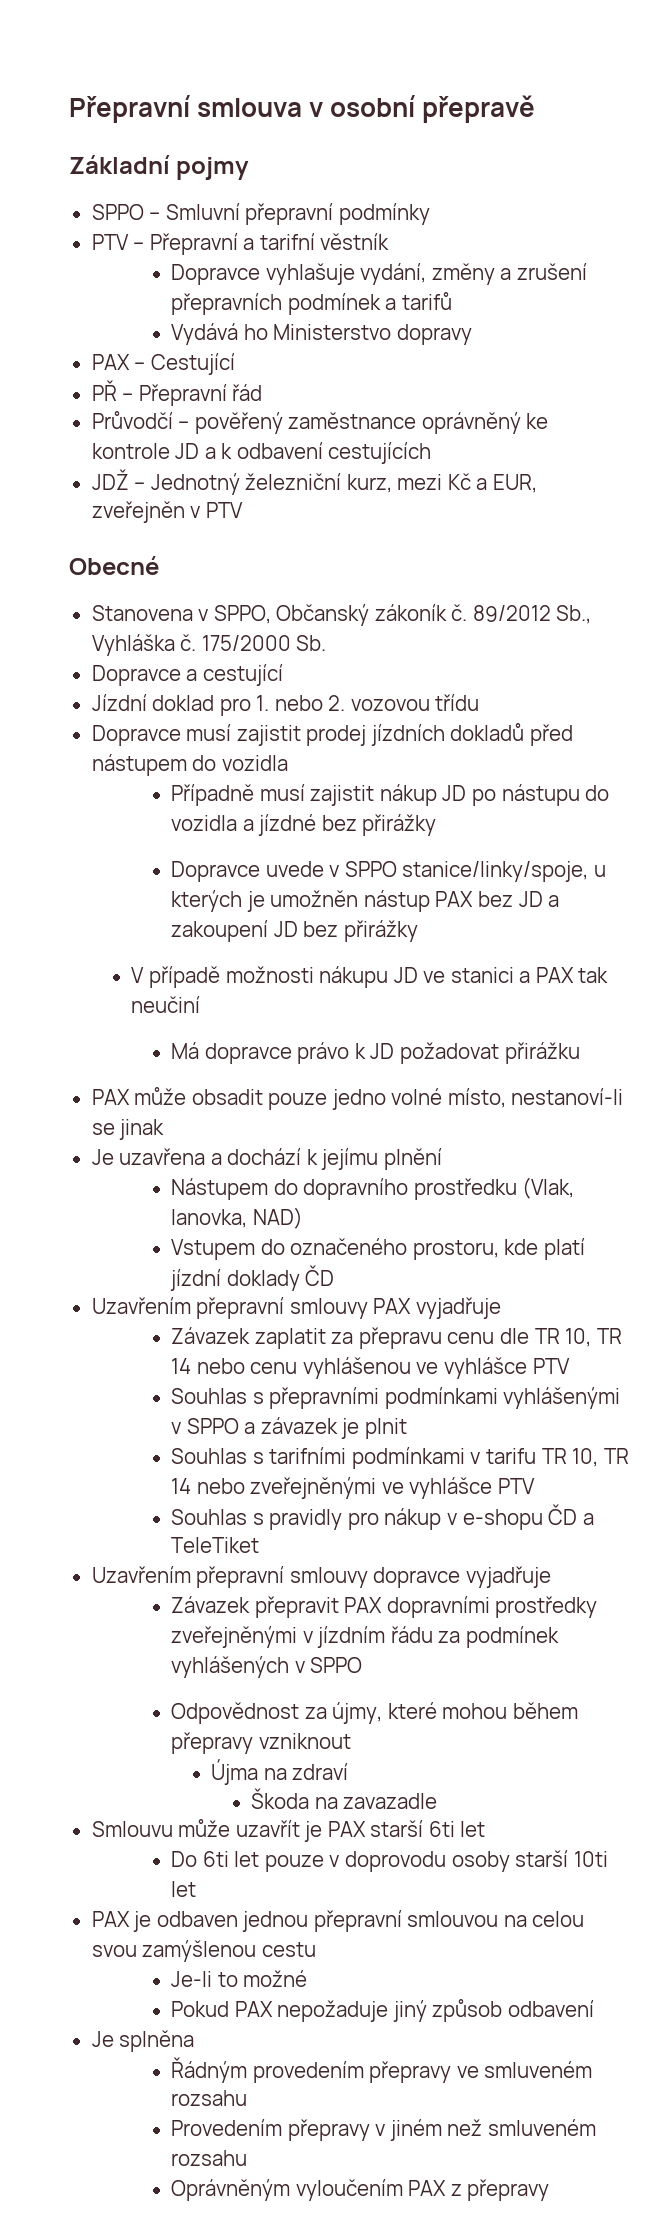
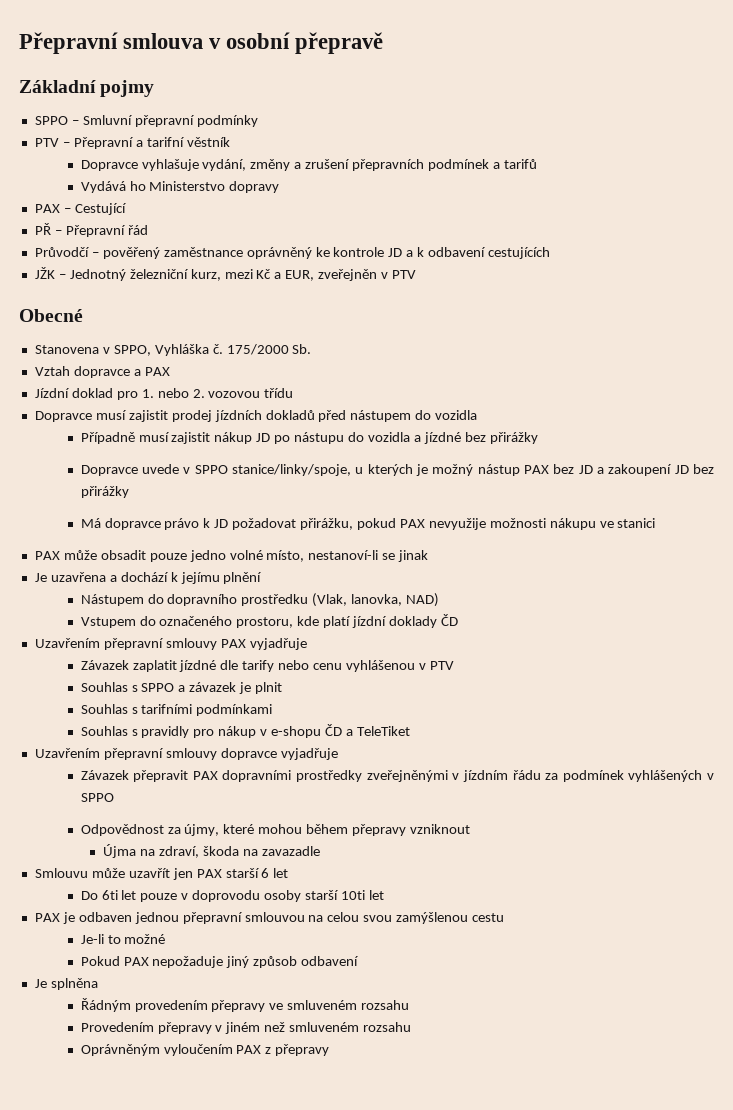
- JDŽ – Jednotný železniční kurz, mezi Kč a EUR, zveřejněn v PTV
+ JŽK – Jednotný železniční kurz, mezi Kč a EUR, zveřejněn v PTV
- Stanovena v SPPO, Občanský zákoník č. 89/2012 Sb., Vyhláška č.
+ Stanovena v SPPO, Vyhláška č.
- Dopravce a cestující
+ Vztah dopravce a PAX
- Dopravce uvede v SPPO stanice/linky/spoje, u kterých je umožněn nástup PAX bez JD a zakoupení JD bez přirážky
+ Dopravce uvede v SPPO stanice/linky/spoje, u kterých je možný nástup PAX bez JD a zakoupení JD bez přirážky
- V případě možnosti nákupu JD ve stanici a PAX tak neučiní
- Má dopravce právo k JD požadovat přirážku
+ Má dopravce právo k JD požadovat přirážku, pokud PAX nevyužije možnosti nákupu ve stanici
- Závazek zaplatit za přepravu cenu dle TR 10, TR 14 nebo cenu vyhlášenou ve vyhlášce PTV
- Souhlas s přepravními podmínkami vyhlášenými v SPPO a závazek je plnit
+ Závazek zaplatit jízdné dle tarify nebo cenu vyhlášenou v PTV
+ Souhlas s SPPO a závazek je plnit
- Souhlas s tarifními podmínkami v tarifu TR 10, TR 14 nebo zveřejněnými ve vyhlášce PTV
+ Souhlas s tarifními podmínkami
- Újma na zdraví
- Škoda na zavazadle
+ Újma na zdraví, škoda na zavazadle
- Smlouvu může uzavřít je PAX starší 6ti let
+ Smlouvu může uzavřít jen PAX starší 6 let

